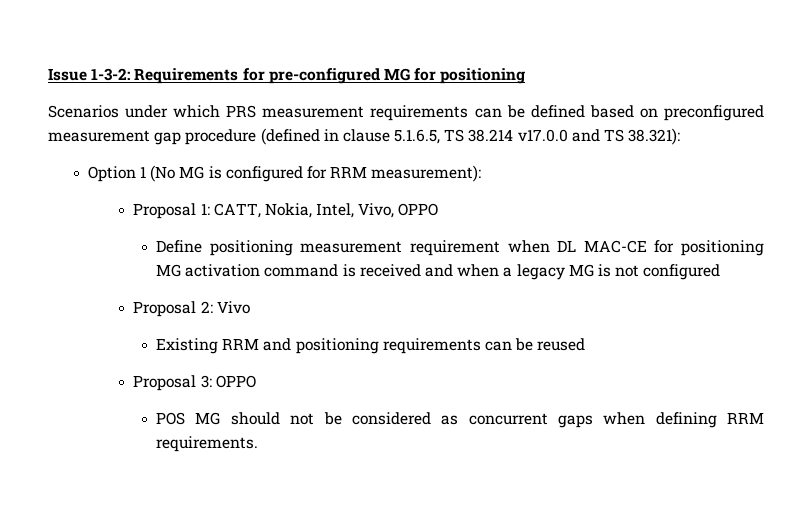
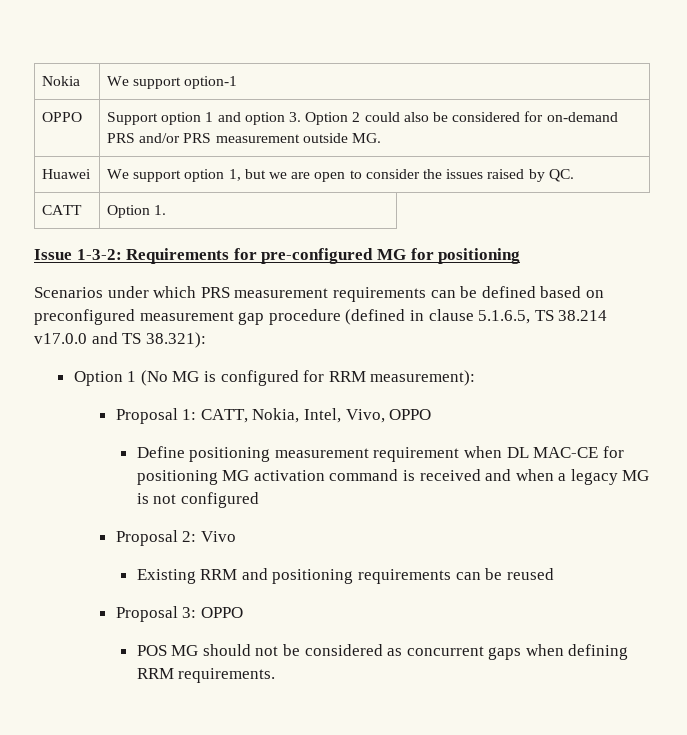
+ Nokia | We support option-1
+ OPPO | Support option 1 and option 3. Option 2 could also be considered for on-demand PRS and/or PRS measurement outside MG.
+ Huawei | We support option 1, but we are open to consider the issues raised by QC.
+ CATT | Option 1.

